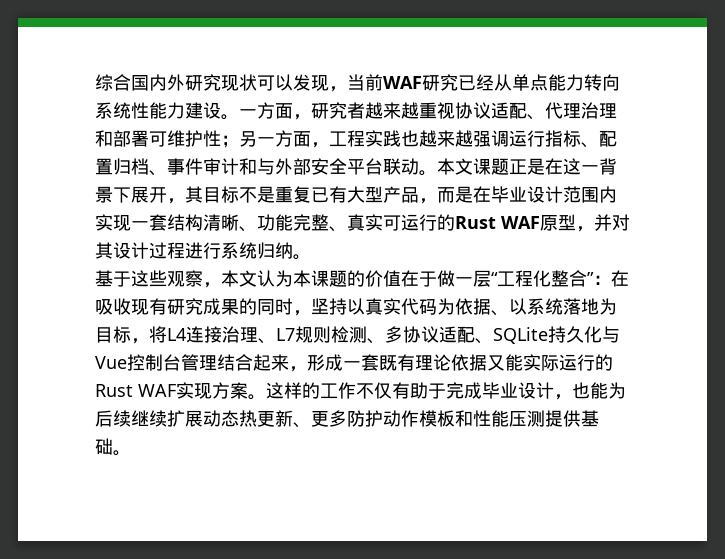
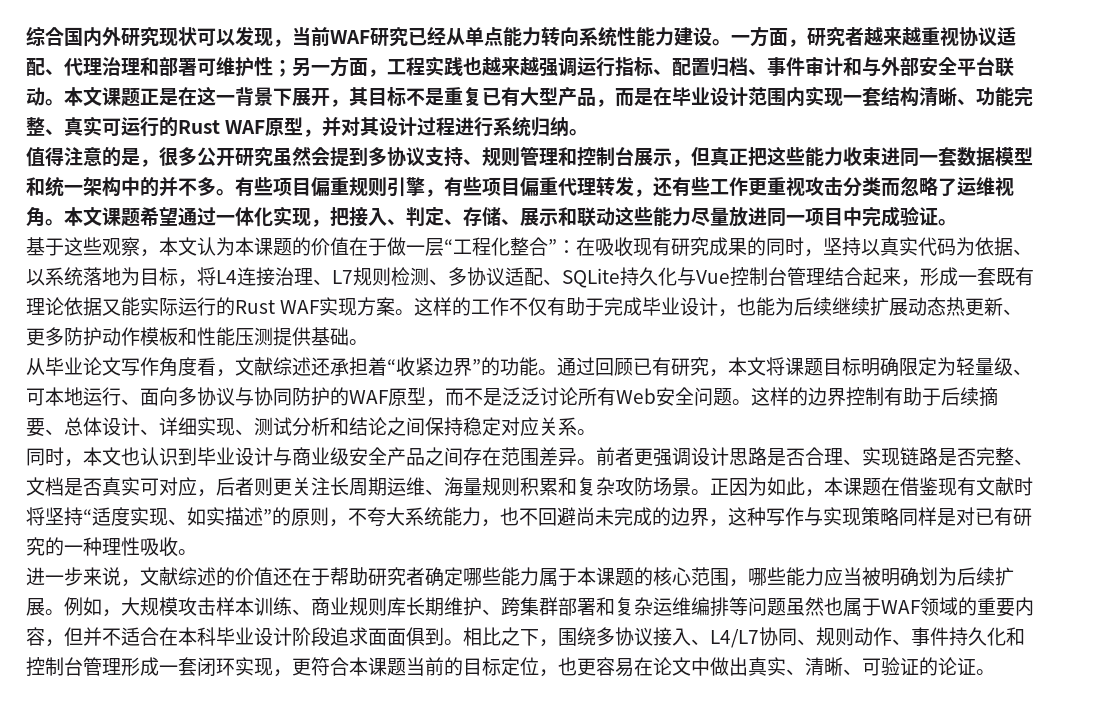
+ 值得注意的是，很多公开研究虽然会提到多协议支持、规则管理和控制台展示，但真正把这些能力收束进同一套数据模型和统一架构中的并不多。有些项目偏重规则引擎，有些项目偏重代理转发，还有些工作更重视攻击分类而忽略了运维视角。本文课题希望通过一体化实现，把接入、判定、存储、展示和联动这些能力尽量放进同一项目中完成验证。
+ 从毕业论文写作角度看，文献综述还承担着“收紧边界”的功能。通过回顾已有研究，本文将课题目标明确限定为轻量级、可本地运行、面向多协议与协同防护的WAF原型，而不是泛泛讨论所有Web安全问题。这样的边界控制有助于后续摘要、总体设计、详细实现、测试分析和结论之间保持稳定对应关系。
+ 同时，本文也认识到毕业设计与商业级安全产品之间存在范围差异。前者更强调设计思路是否合理、实现链路是否完整、文档是否真实可对应，后者则更关注长周期运维、海量规则积累和复杂攻防场景。正因为如此，本课题在借鉴现有文献时将坚持“适度实现、如实描述”的原则，不夸大系统能力，也不回避尚未完成的边界，这种写作与实现策略同样是对已有研究的一种理性吸收。
+ 进一步来说，文献综述的价值还在于帮助研究者确定哪些能力属于本课题的核心范围，哪些能力应当被明确划为后续扩展。例如，大规模攻击样本训练、商业规则库长期维护、跨集群部署和复杂运维编排等问题虽然也属于WAF领域的重要内容，但并不适合在本科毕业设计阶段追求面面俱到。相比之下，围绕多协议接入、L4/L7协同、规则动作、事件持久化和控制台管理形成一套闭环实现，更符合本课题当前的目标定位，也更容易在论文中做出真实、清晰、可验证的论证。

